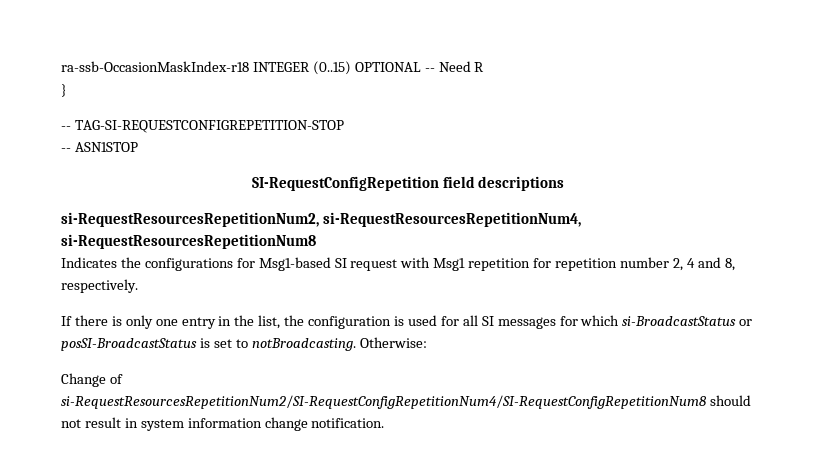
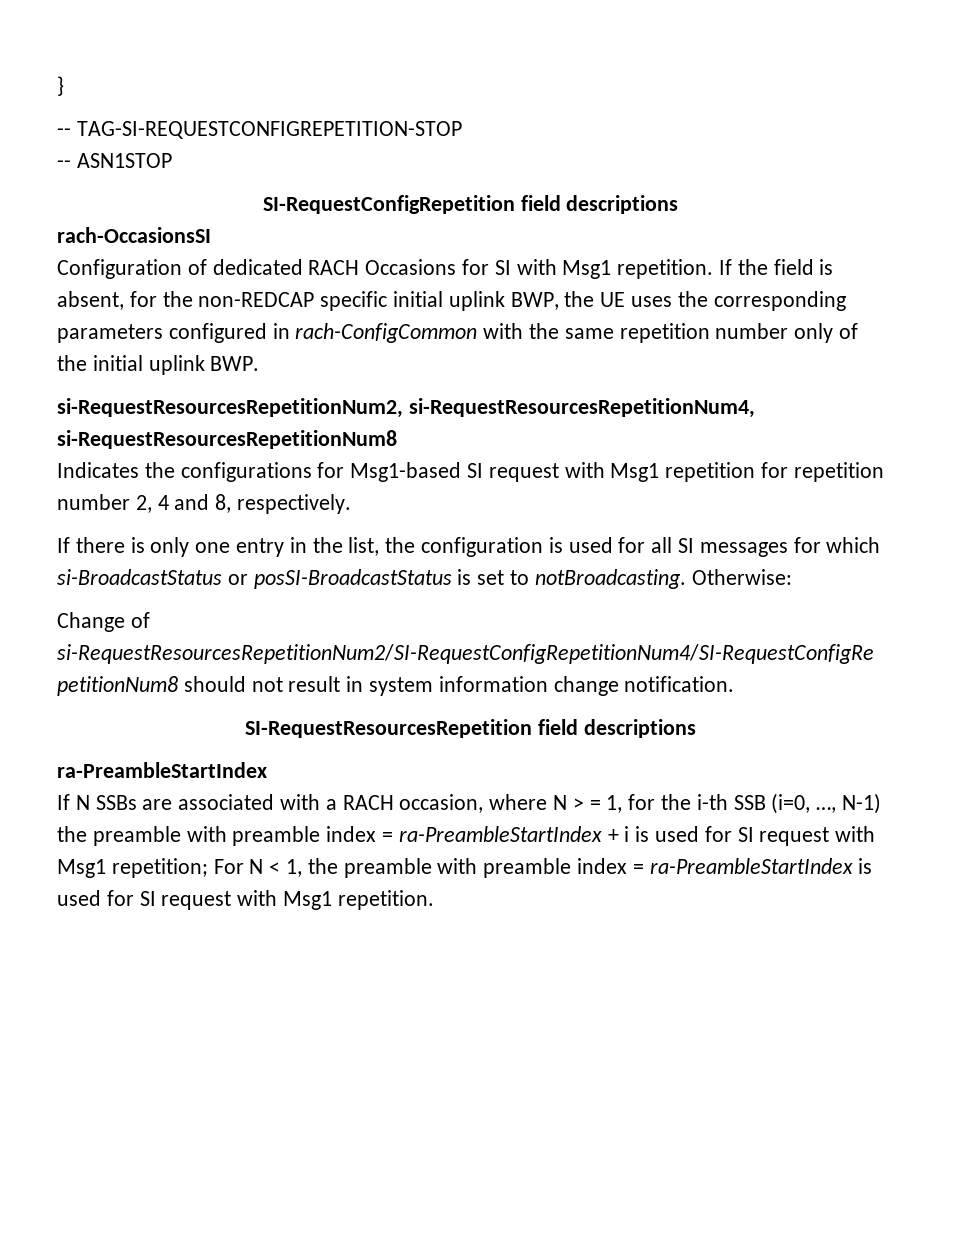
- ra-ssb-OccasionMaskIndex-r18 INTEGER (0..15) OPTIONAL -- Need R
+ rach-OccasionsSI
+ Configuration of dedicated RACH Occasions for SI with Msg1 repetition. If the field is absent, for the non-REDCAP specific initial uplink BWP, the UE uses the corresponding parameters configured in rach-ConfigCommon with the same repetition number only of the initial uplink BWP.
+ SI-RequestResourcesRepetition field descriptions
+ ra-PreambleStartIndex
+ If N SSBs are associated with a RACH occasion, where N > = 1, for the i-th SSB (i=0, …, N-1) the preamble with preamble index = ra-PreambleStartIndex + i is used for SI request with Msg1 repetition; For N < 1, the preamble with preamble index = ra-PreambleStartIndex is used for SI request with Msg1 repetition.

